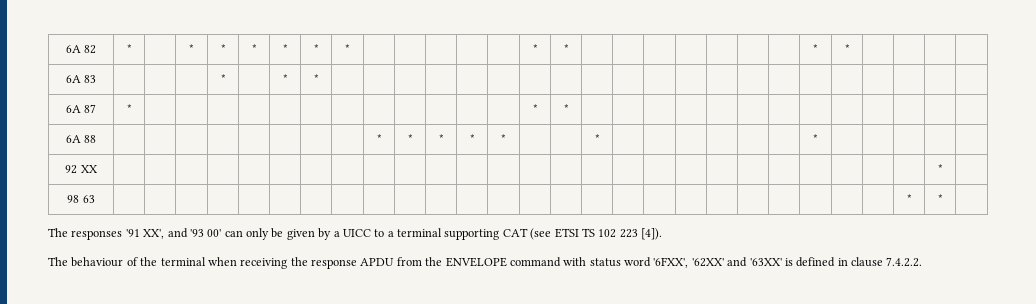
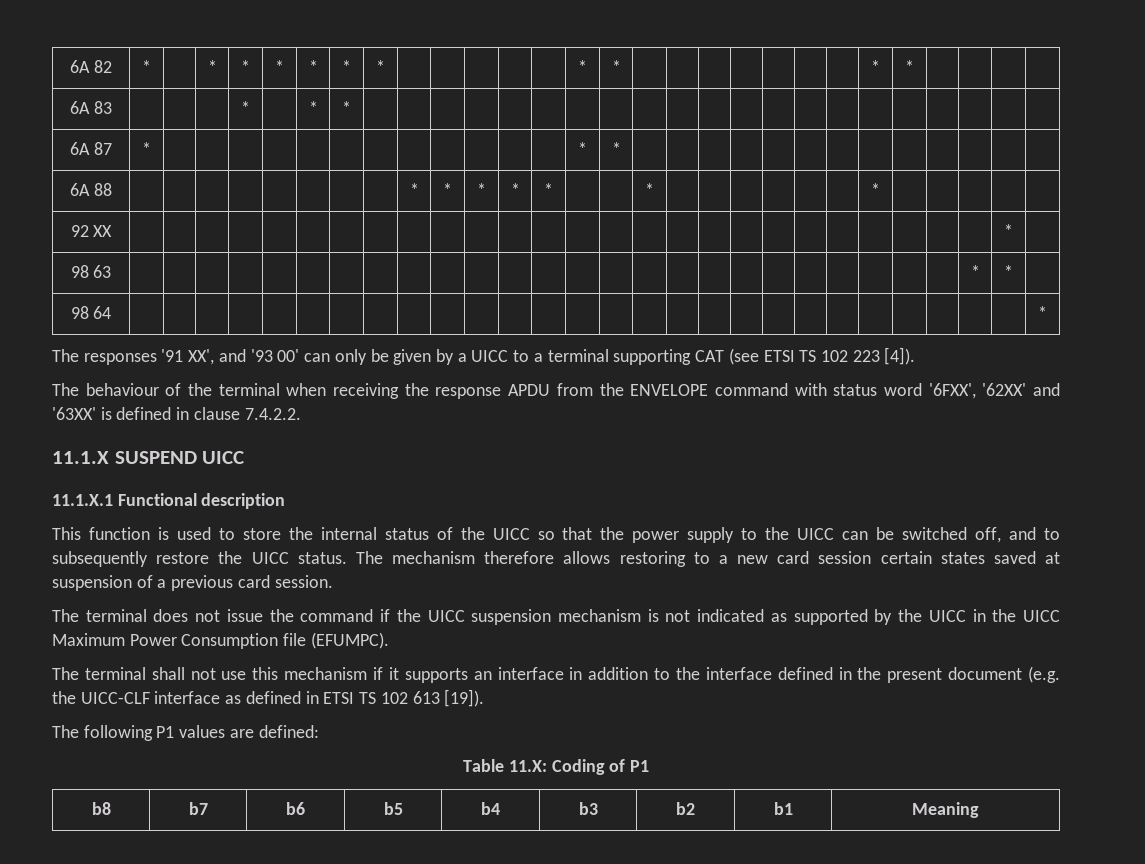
+ 98 64 | | | | | | | | | | | | | | | | | | | | | | | | | | | | *
+ 11.1.X SUSPEND UICC
+ 11.1.X.1 Functional description
+ This function is used to store the internal status of the UICC so that the power supply to the UICC can be switched off, and to subsequently restore the UICC status. The mechanism therefore allows restoring to a new card session certain states saved at suspension of a previous card session.
+ The terminal does not issue the command if the UICC suspension mechanism is not indicated as supported by the UICC in the UICC Maximum Power Consumption file (EFUMPC).
+ The terminal shall not use this mechanism if it supports an interface in addition to the interface defined in the present document (e.g. the UICC-CLF interface as defined in ETSI TS 102 613 [19]).
+ The following P1 values are defined:
+ Table 11.X: Coding of P1
+ b8 | b7 | b6 | b5 | b4 | b3 | b2 | b1 | Meaning

